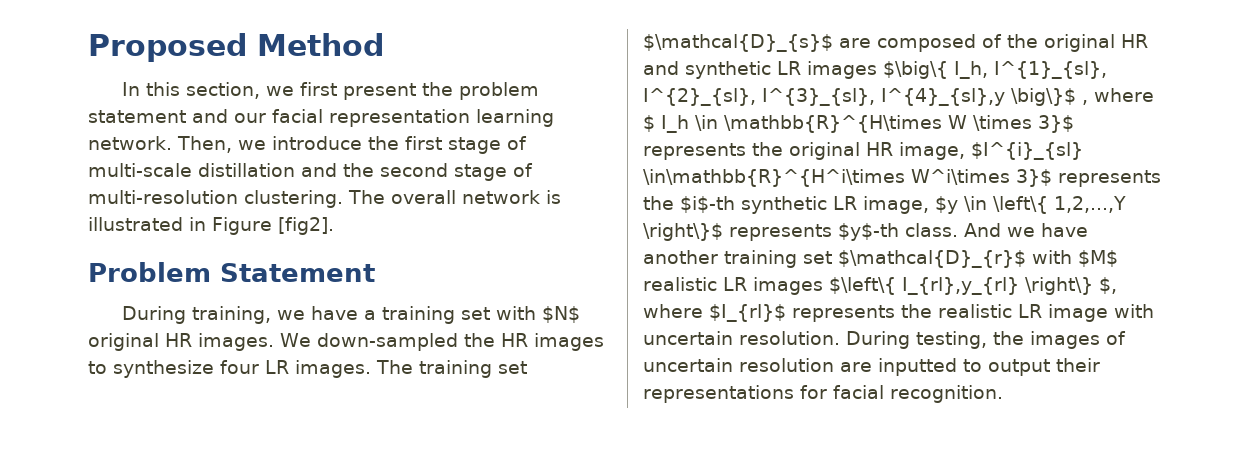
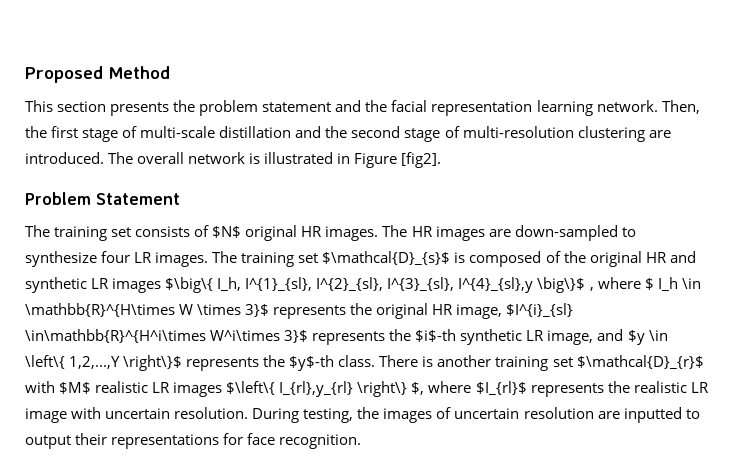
- In this section, we first present the problem statement and our facial representation learning network.
+ This section presents the problem statement and the facial representation learning network.
- Then, we introduce the first stage of multi-scale distillation and the second stage of multi-resolution clustering.
+ Then, the first stage of multi-scale distillation and the second stage of multi-resolution clustering are introduced.
- During training, we have a training set with $N$ original HR images. We down-sampled the HR images to synthesize four LR images.
+ The training set consists of $N$ original HR images. The HR images are down-sampled to synthesize four LR images.
- The training set $\mathcal{D}_{s}$ are composed of the original HR and synthetic LR images $\big\{ I_h, I^{1}_{sl}, I^{2}_{sl}, I^{3}_{sl}, I^{4}_{sl},y \big\}$ , where $ I_h \in \mathbb{R}^{H\times W \times 3}$ represents the original HR image, $I^{i}_{sl} \in\mathbb{R}^{H^i\times W^i\times 3}$ represents the $i$-th synthetic LR image, $y \in \left\{ 1,2,...,Y \right\}$ represents $y$-th class.
+ The training set $\mathcal{D}_{s}$ is composed of the original HR and synthetic LR images $\big\{ I_h, I^{1}_{sl}, I^{2}_{sl}, I^{3}_{sl}, I^{4}_{sl},y \big\}$ , where $ I_h \in \mathbb{R}^{H\times W \times 3}$ represents the original HR image, $I^{i}_{sl} \in\mathbb{R}^{H^i\times W^i\times 3}$ represents the $i$-th synthetic LR image, and $y \in \left\{ 1,2,...,Y \right\}$ represents the $y$-th class.
- And we have another training set $\mathcal{D}_{r}$ with $M$ realistic LR images $\left\{ I_{rl},y_{rl} \right\} $, where $I_{rl}$ represents the realistic LR image with uncertain resolution.
+ There is another training set $\mathcal{D}_{r}$ with $M$ realistic LR images $\left\{ I_{rl},y_{rl} \right\} $, where $I_{rl}$ represents the realistic LR image with uncertain resolution.
- During testing, the images of uncertain resolution are inputted to output their representations for facial recognition.
+ During testing, the images of uncertain resolution are inputted to output their representations for face recognition.

